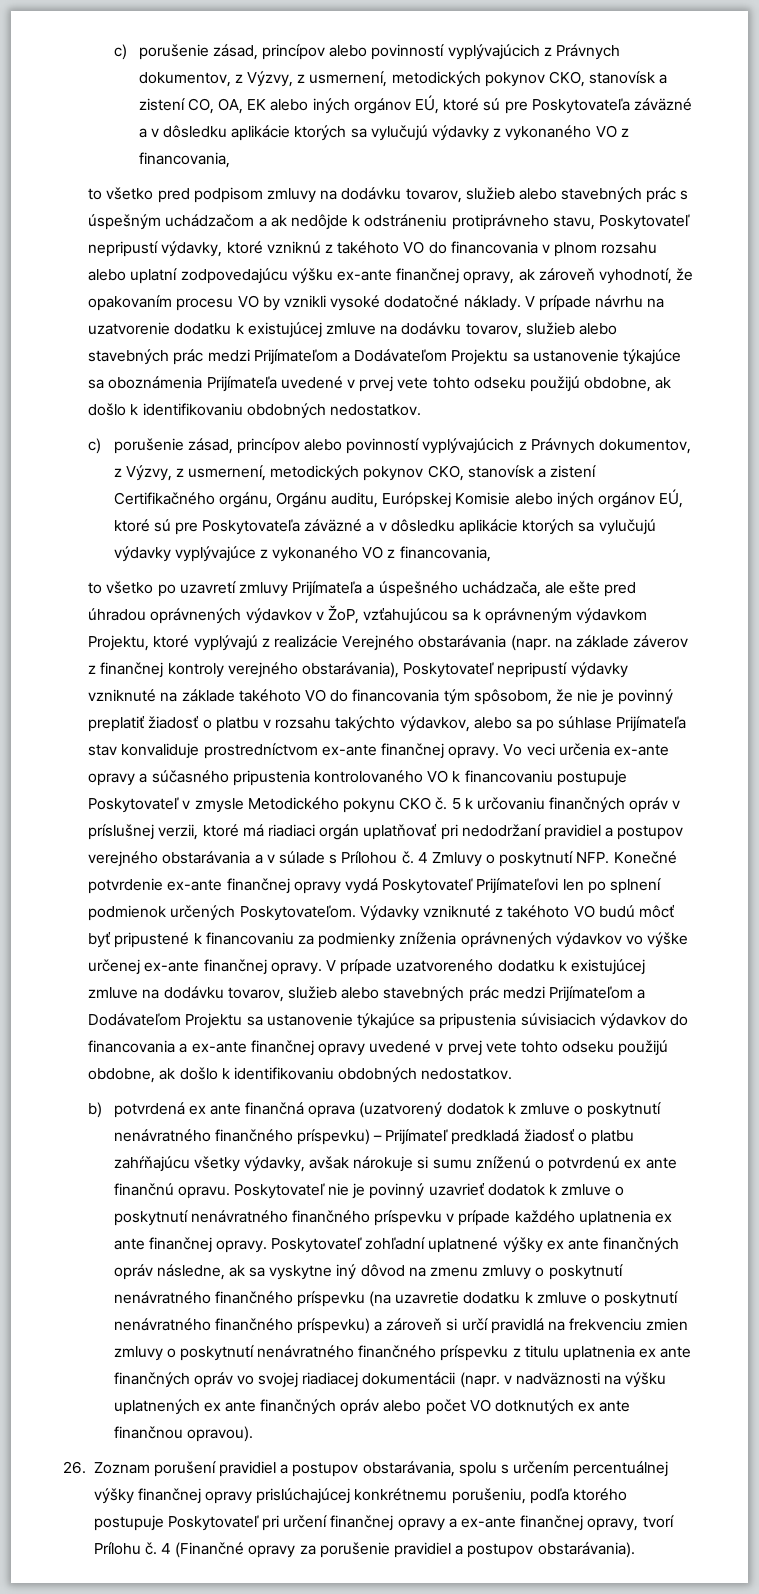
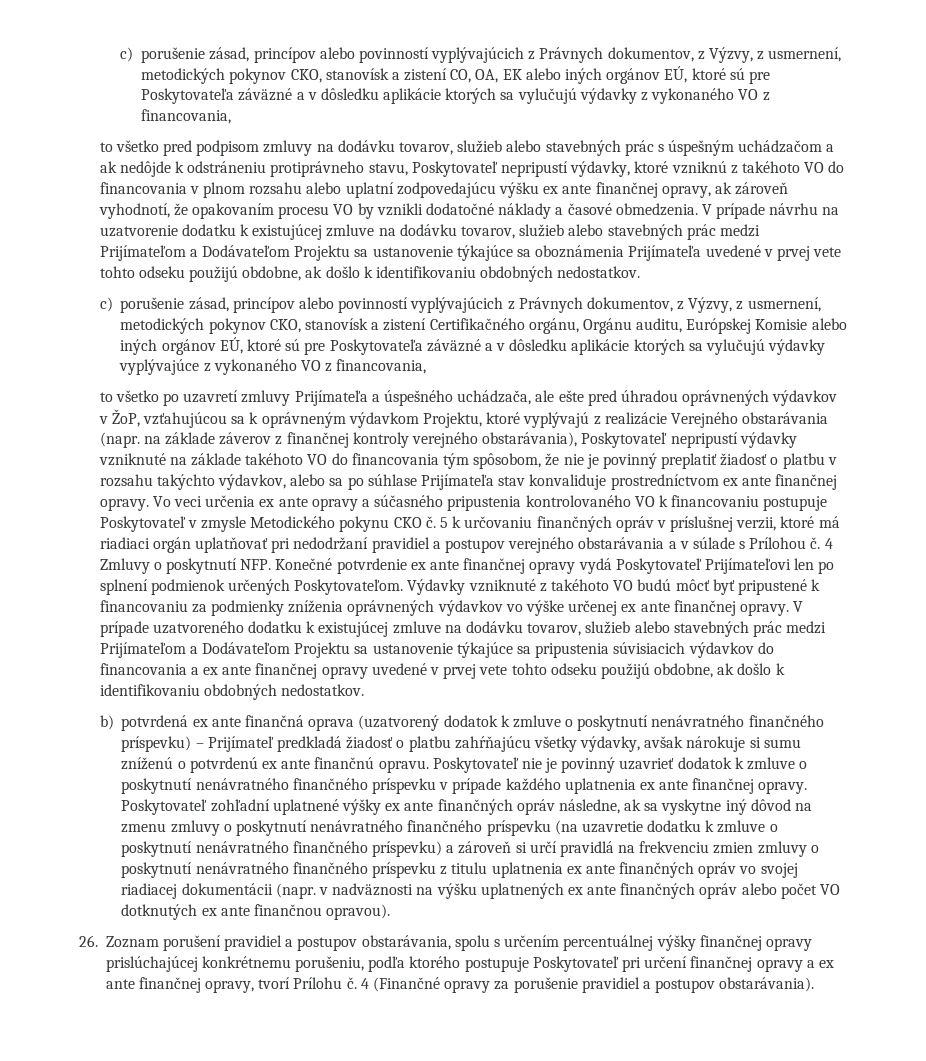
- to všetko pred podpisom zmluvy na dodávku tovarov, služieb alebo stavebných prác s úspešným uchádzačom a ak nedôjde k odstráneniu protiprávneho stavu, Poskytovateľ nepripustí výdavky, ktoré vzniknú z takéhoto VO do financovania v plnom rozsahu alebo uplatní zodpovedajúcu výšku ex-ante finančnej opravy, ak zároveň vyhodnotí, že opakovaním procesu VO by vznikli vysoké dodatočné náklady.
+ to všetko pred podpisom zmluvy na dodávku tovarov, služieb alebo stavebných prác s úspešným uchádzačom a ak nedôjde k odstráneniu protiprávneho stavu, Poskytovateľ nepripustí výdavky, ktoré vzniknú z takéhoto VO do financovania v plnom rozsahu alebo uplatní zodpovedajúcu výšku ex ante finančnej opravy, ak zároveň vyhodnotí, že opakovaním procesu VO by vznikli dodatočné náklady a časové obmedzenia.
- to všetko po uzavretí zmluvy Prijímateľa a úspešného uchádzača, ale ešte pred úhradou oprávnených výdavkov v ŽoP, vzťahujúcou sa k oprávneným výdavkom Projektu, ktoré vyplývajú z realizácie Verejného obstarávania (napr. na základe záverov z finančnej kontroly verejného obstarávania), Poskytovateľ nepripustí výdavky vzniknuté na základe takéhoto VO do financovania tým spôsobom, že nie je povinný preplatiť žiadosť o platbu v rozsahu takýchto výdavkov, alebo sa po súhlase Prijímateľa stav konvaliduje prostredníctvom ex-ante finančnej opravy.
+ to všetko po uzavretí zmluvy Prijímateľa a úspešného uchádzača, ale ešte pred úhradou oprávnených výdavkov v ŽoP, vzťahujúcou sa k oprávneným výdavkom Projektu, ktoré vyplývajú z realizácie Verejného obstarávania (napr. na základe záverov z finančnej kontroly verejného obstarávania), Poskytovateľ nepripustí výdavky vzniknuté na základe takéhoto VO do financovania tým spôsobom, že nie je povinný preplatiť žiadosť o platbu v rozsahu takýchto výdavkov, alebo sa po súhlase Prijímateľa stav konvaliduje prostredníctvom ex ante finančnej opravy.
- Vo veci určenia ex-ante opravy a súčasného pripustenia kontrolovaného VO k financovaniu postupuje Poskytovateľ v zmysle Metodického pokynu CKO č.
+ Vo veci určenia ex ante opravy a súčasného pripustenia kontrolovaného VO k financovaniu postupuje Poskytovateľ v zmysle Metodického pokynu CKO č.
- 4 Zmluvy o poskytnutí NFP. Konečné potvrdenie ex-ante finančnej opravy vydá Poskytovateľ Prijímateľovi len po splnení podmienok určených Poskytovateľom.
+ 4 Zmluvy o poskytnutí NFP. Konečné potvrdenie ex ante finančnej opravy vydá Poskytovateľ Prijímateľovi len po splnení podmienok určených Poskytovateľom.
- Výdavky vzniknuté z takéhoto VO budú môcť byť pripustené k financovaniu za podmienky zníženia oprávnených výdavkov vo výške určenej ex-ante finančnej opravy.
+ Výdavky vzniknuté z takéhoto VO budú môcť byť pripustené k financovaniu za podmienky zníženia oprávnených výdavkov vo výške určenej ex ante finančnej opravy.
- V prípade uzatvoreného dodatku k existujúcej zmluve na dodávku tovarov, služieb alebo stavebných prác medzi Prijímateľom a Dodávateľom Projektu sa ustanovenie týkajúce sa pripustenia súvisiacich výdavkov do financovania a ex-ante finančnej opravy uvedené v prvej vete tohto odseku použijú obdobne, ak došlo k identifikovaniu obdobných nedostatkov.
+ V prípade uzatvoreného dodatku k existujúcej zmluve na dodávku tovarov, služieb alebo stavebných prác medzi Prijímateľom a Dodávateľom Projektu sa ustanovenie týkajúce sa pripustenia súvisiacich výdavkov do financovania a ex ante finančnej opravy uvedené v prvej vete tohto odseku použijú obdobne, ak došlo k identifikovaniu obdobných nedostatkov.
- 26. Zoznam porušení pravidiel a postupov obstarávania, spolu s určením percentuálnej výšky finančnej opravy prislúchajúcej konkrétnemu porušeniu, podľa ktorého postupuje Poskytovateľ pri určení finančnej opravy a ex-ante finančnej opravy, tvorí Prílohu č.
+ 26. Zoznam porušení pravidiel a postupov obstarávania, spolu s určením percentuálnej výšky finančnej opravy prislúchajúcej konkrétnemu porušeniu, podľa ktorého postupuje Poskytovateľ pri určení finančnej opravy a ex ante finančnej opravy, tvorí Prílohu č.

